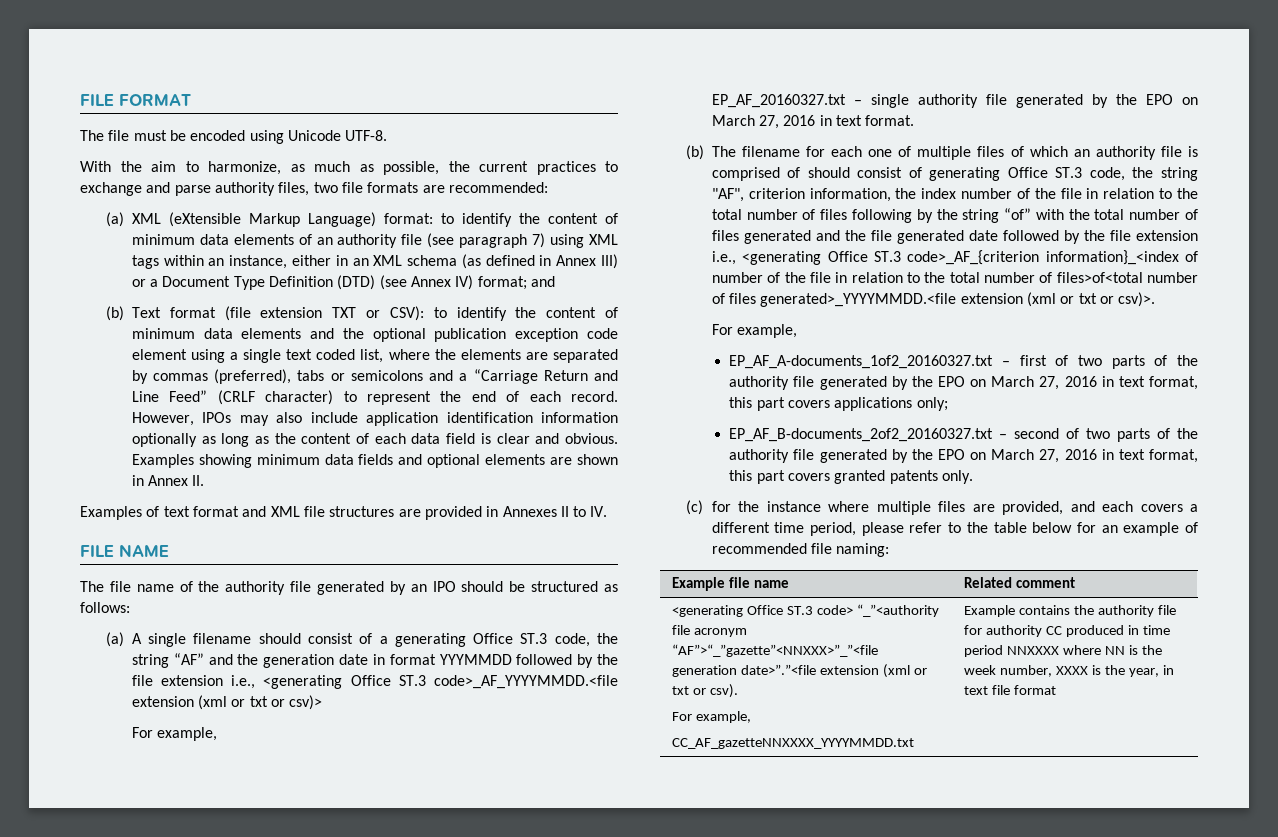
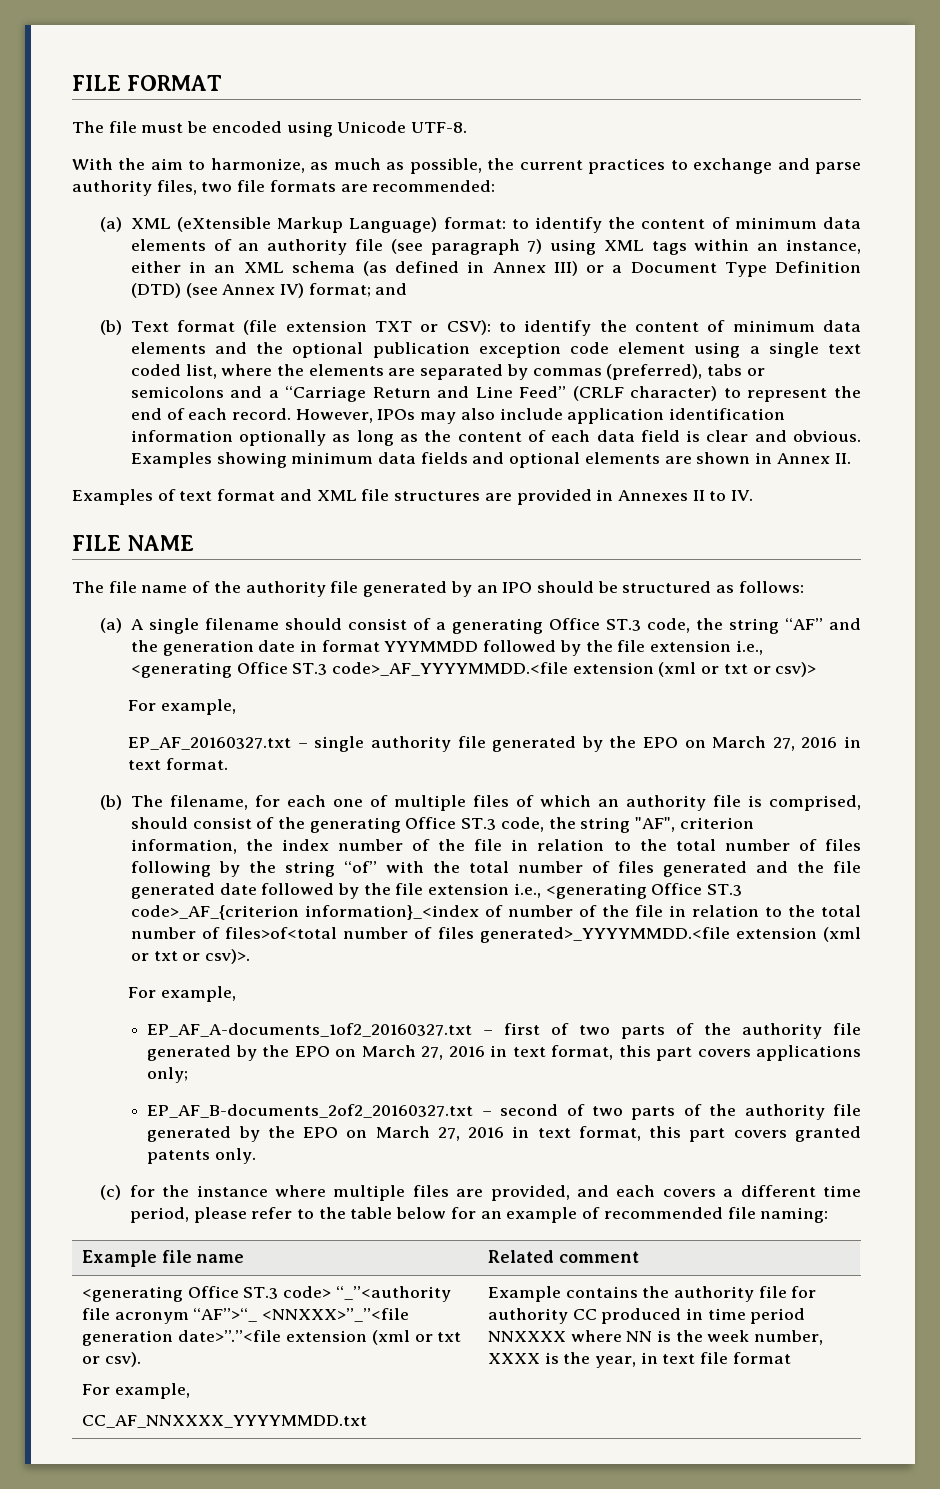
- (b) The filename for each one of multiple files of which an authority file is comprised of should consist of generating Office ST.3 code, the string "AF", criterion information, the index number of the file in relation to the total number of files following by the string “of” with the total number of files generated and the file generated date followed by the file extension i.e., <generating Office ST.3 code>_AF_{criterion information}_<index of number of the file in relation to the total number of files>of<total number of files generated>_YYYYMMDD.<file extension (xml or txt or csv)>.
+ (b) The filename, for each one of multiple files of which an authority file is comprised, should consist of the generating Office ST.3 code, the string "AF", criterion information, the index number of the file in relation to the total number of files following by the string “of” with the total number of files generated and the file generated date followed by the file extension i.e., <generating Office ST.3 code>_AF_{criterion information}_<index of number of the file in relation to the total number of files>of<total number of files generated>_YYYYMMDD.<file extension (xml or txt or csv)>.
- <generating Office ST.3 code> “_”<authority file acronym “AF”>“_”gazette”<NNXXX>”_”<file generation date>”.”<file extension (xml or txt or csv).
+ <generating Office ST.3 code> “_”<authority file acronym “AF”>“_ <NNXXX>”_”<file generation date>”.”<file extension (xml or txt or csv).
- CC_AF_gazetteNNXXXX_YYYYMMDD.txt
+ CC_AF_NNXXXX_YYYYMMDD.txt

